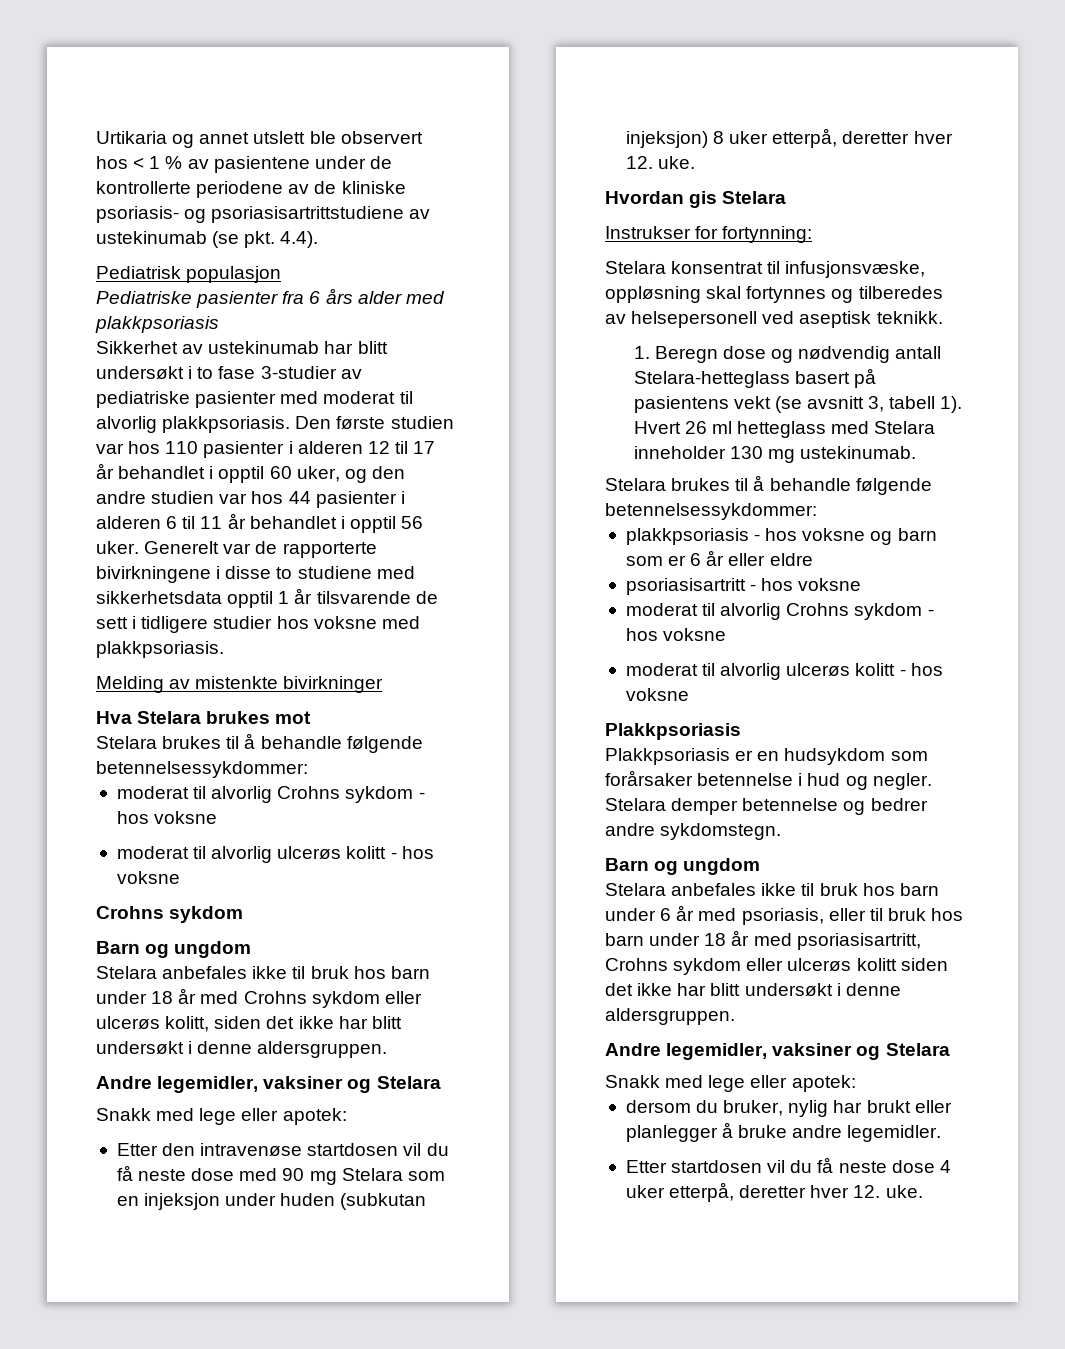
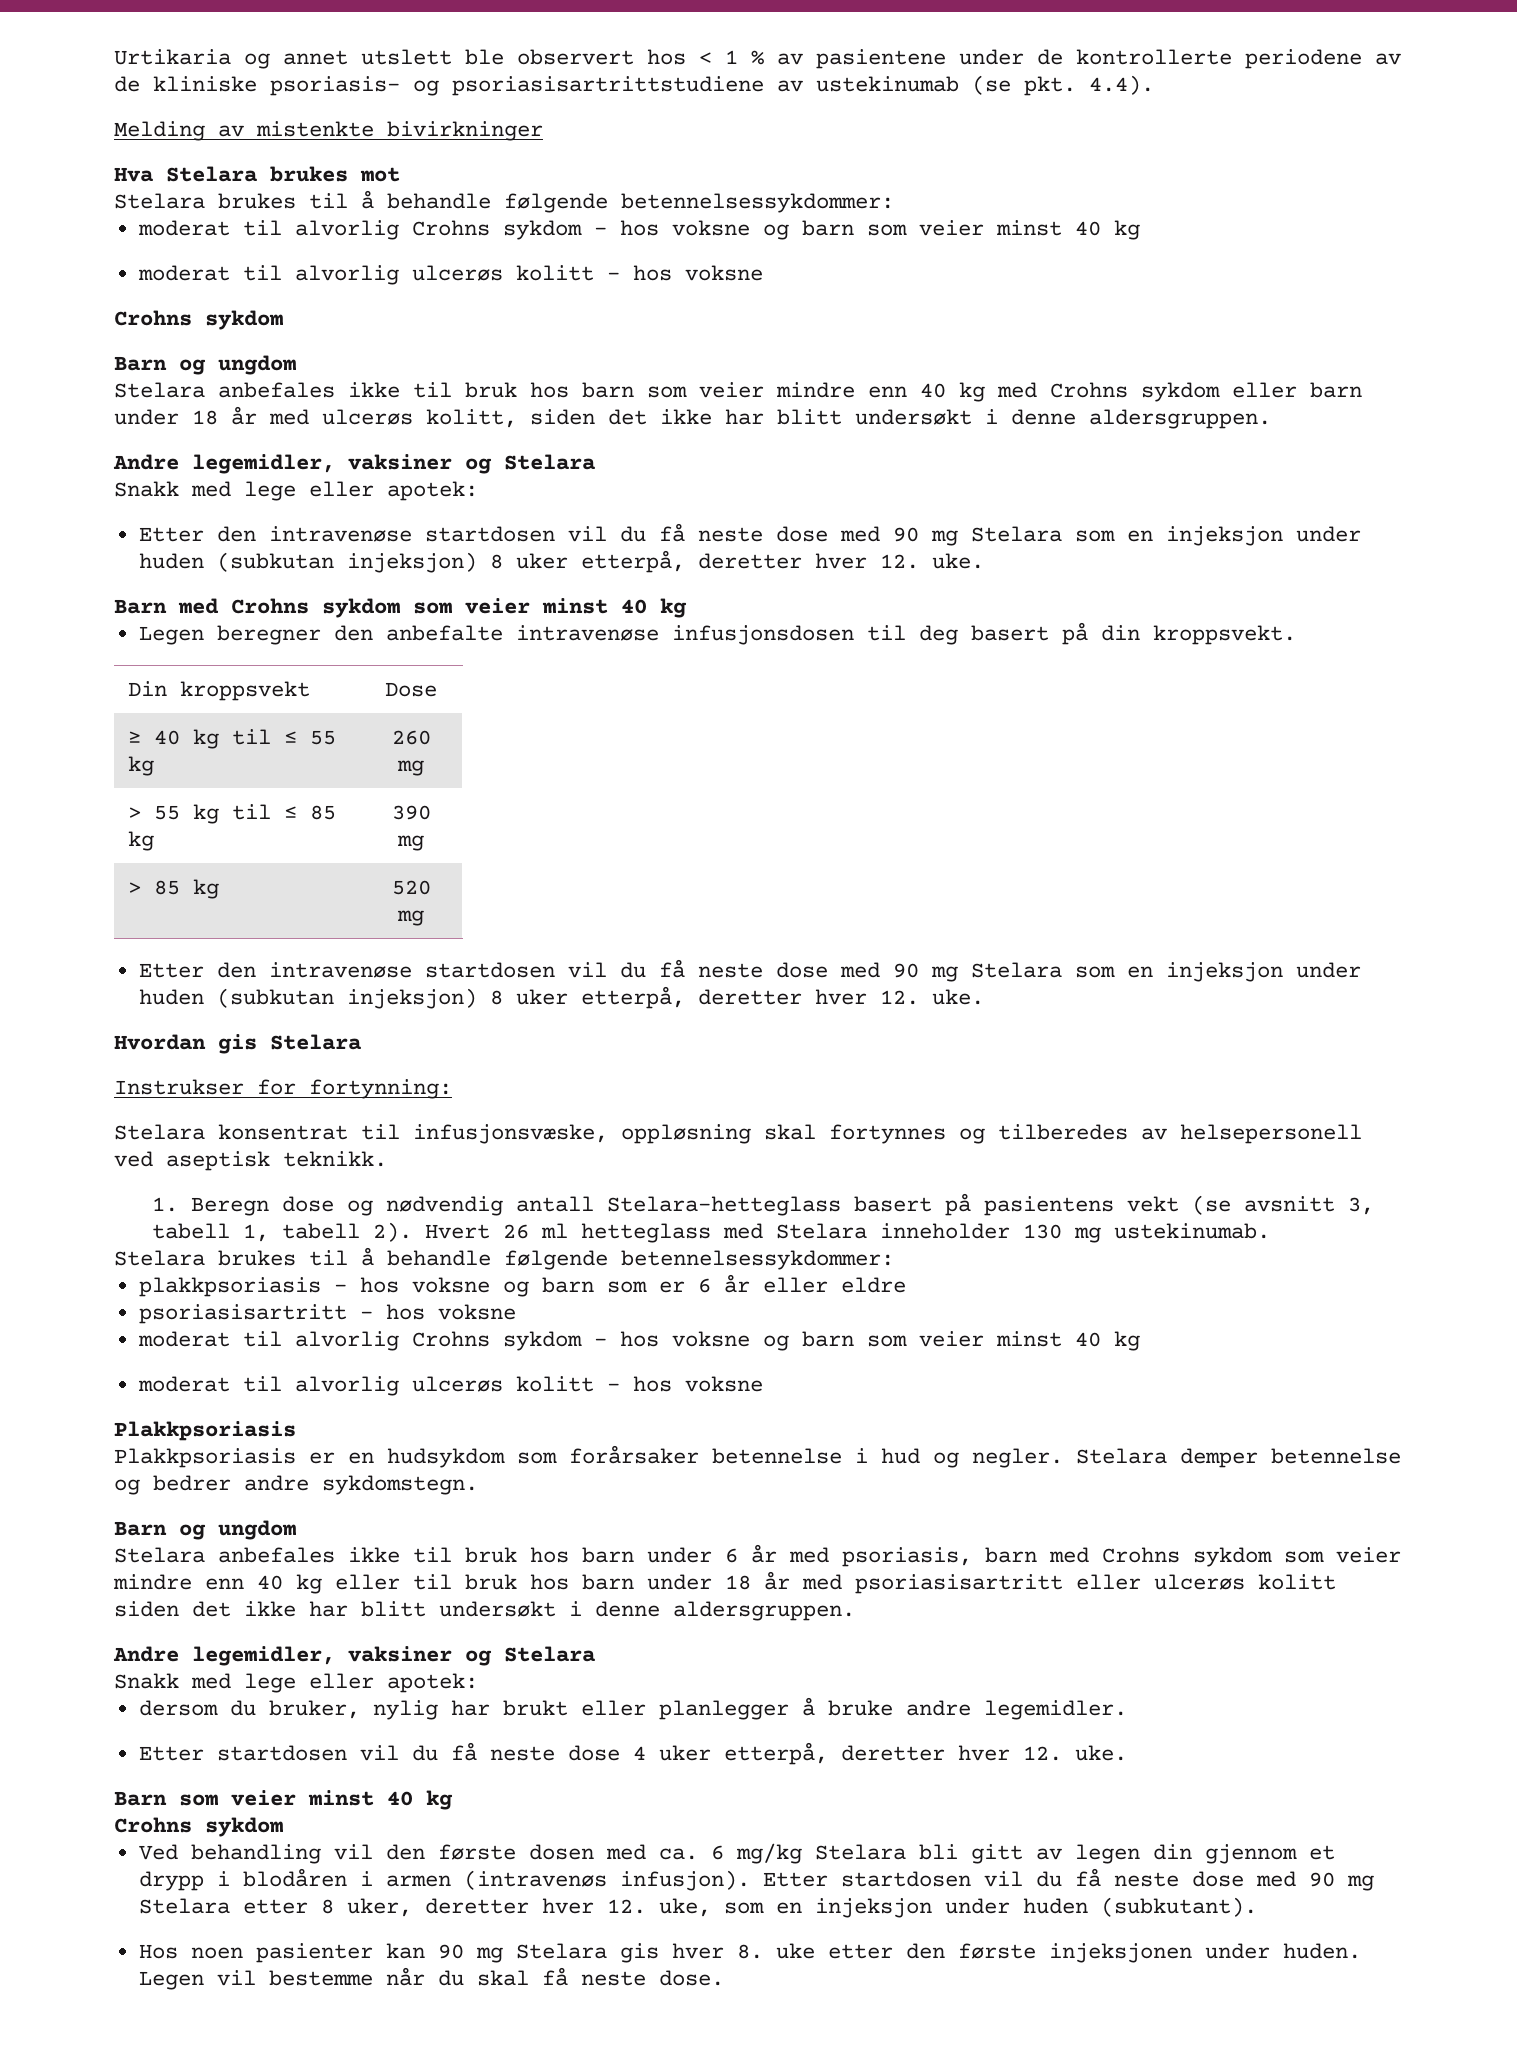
- Pediatrisk populasjon
- Pediatriske pasienter fra 6 års alder med plakkpsoriasis
- Sikkerhet av ustekinumab har blitt undersøkt i to fase 3-studier av pediatriske pasienter med moderat til alvorlig plakkpsoriasis. Den første studien var hos 110 pasienter i alderen 12 til 17 år behandlet i opptil 60 uker, og den andre studien var hos 44 pasienter i alderen 6 til 11 år behandlet i opptil 56 uker. Generelt var de rapporterte bivirkningene i disse to studiene med sikkerhetsdata opptil 1 år tilsvarende de sett i tidligere studier hos voksne med plakkpsoriasis.
  Hva Stelara brukes mot
  Stelara brukes til å behandle følgende betennelsessykdommer:
- moderat til alvorlig Crohns sykdom - hos voksne
+ moderat til alvorlig Crohns sykdom - hos voksne og barn som veier minst 40 kg
- Stelara anbefales ikke til bruk hos barn under 18 år med Crohns sykdom eller ulcerøs kolitt, siden det ikke har blitt undersøkt i denne aldersgruppen.
+ Stelara anbefales ikke til bruk hos barn som veier mindre enn 40 kg med Crohns sykdom eller barn under 18 år med ulcerøs kolitt, siden det ikke har blitt undersøkt i denne aldersgruppen.
+ Barn med Crohns sykdom som veier minst 40 kg
+ Legen beregner den anbefalte intravenøse infusjonsdosen til deg basert på din kroppsvekt.
+ Din kroppsvekt | Dose
+ ≥ 40 kg til ≤ 55 kg | 260 mg
+ > 55 kg til ≤ 85 kg | 390 mg
+ > 85 kg | 520 mg
+ Etter den intravenøse startdosen vil du få neste dose med 90 mg Stelara som en injeksjon under huden (subkutan injeksjon) 8 uker etterpå, deretter hver 12. uke.
- 1. Beregn dose og nødvendig antall Stelara-hetteglass basert på pasientens vekt (se avsnitt 3, tabell 1).
+ 1. Beregn dose og nødvendig antall Stelara-hetteglass basert på pasientens vekt (se avsnitt 3, tabell 1, tabell 2).
  psoriasisartritt - hos voksne
- moderat til alvorlig Crohns sykdom - hos voksne
+ moderat til alvorlig Crohns sykdom - hos voksne og barn som veier minst 40 kg
- Stelara anbefales ikke til bruk hos barn under 6 år med psoriasis, eller til bruk hos barn under 18 år med psoriasisartritt, Crohns sykdom eller ulcerøs kolitt siden det ikke har blitt undersøkt i denne aldersgruppen.
+ Stelara anbefales ikke til bruk hos barn under 6 år med psoriasis, barn med Crohns sykdom som veier mindre enn 40 kg eller til bruk hos barn under 18 år med psoriasisartritt eller ulcerøs kolitt siden det ikke har blitt undersøkt i denne aldersgruppen.
+ Barn som veier minst 40 kg
+ Crohns sykdom
+ Ved behandling vil den første dosen med ca. 6 mg/kg Stelara bli gitt av legen din gjennom et drypp i blodåren i armen (intravenøs infusjon). Etter startdosen vil du få neste dose med 90 mg Stelara etter 8 uker, deretter hver 12. uke, som en injeksjon under huden (subkutant).
+ Hos noen pasienter kan 90 mg Stelara gis hver 8. uke etter den første injeksjonen under huden. Legen vil bestemme når du skal få neste dose.

